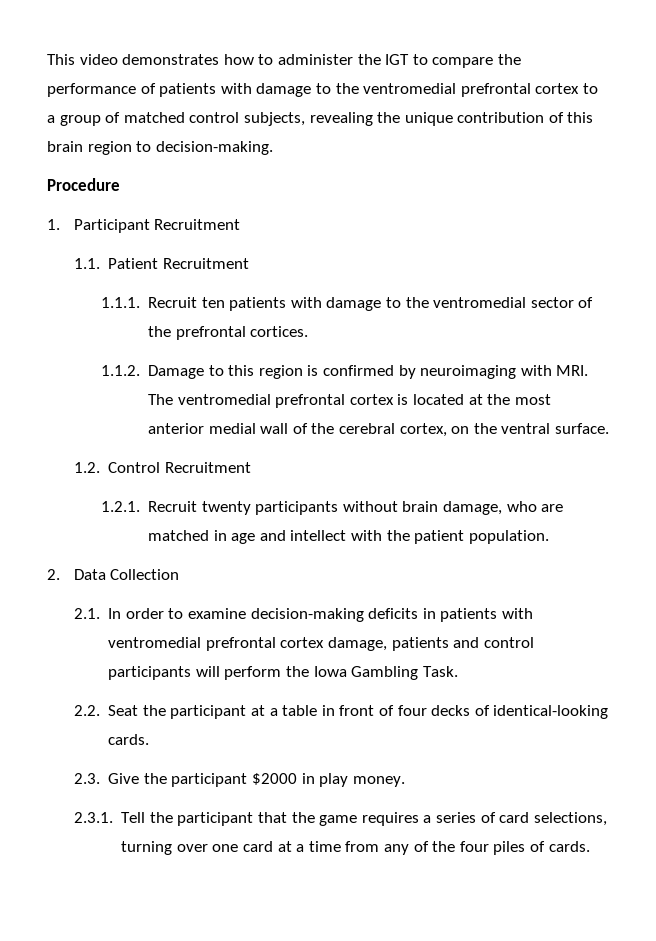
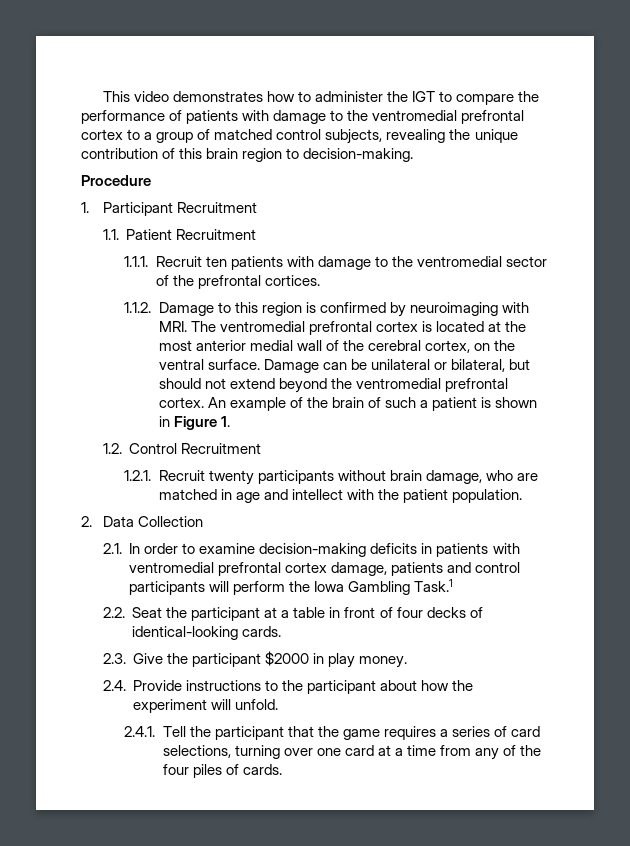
+ Damage can be unilateral or bilateral, but should not extend beyond the ventromedial prefrontal cortex. An example of the brain of such a patient is shown in Figure 1.
- 2.1. In order to examine decision-making deficits in patients with ventromedial prefrontal cortex damage, patients and control participants will perform the Iowa Gambling Task.
+ 2.1. In order to examine decision-making deficits in patients with ventromedial prefrontal cortex damage, patients and control participants will perform the Iowa Gambling Task.1
- 2.3.1. Tell the participant that the game requires a series of card selections, turning over one card at a time from any of the four piles of cards.
+ 2.4. Provide instructions to the participant about how the experiment will unfold.
+ 2.4.1. Tell the participant that the game requires a series of card selections, turning over one card at a time from any of the four piles of cards.

